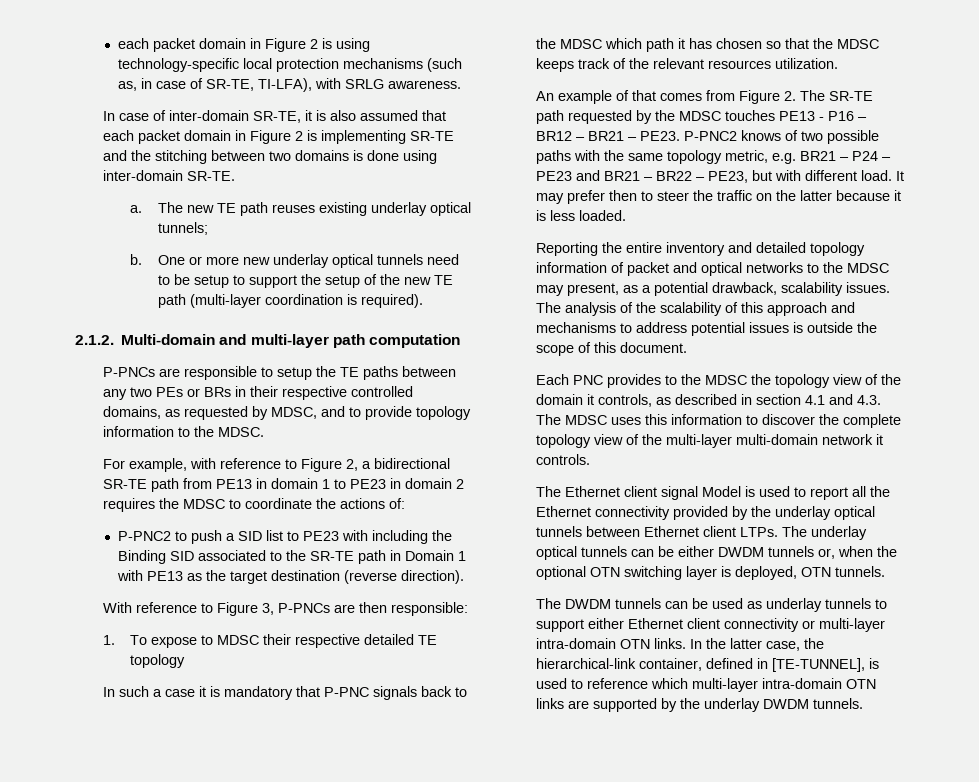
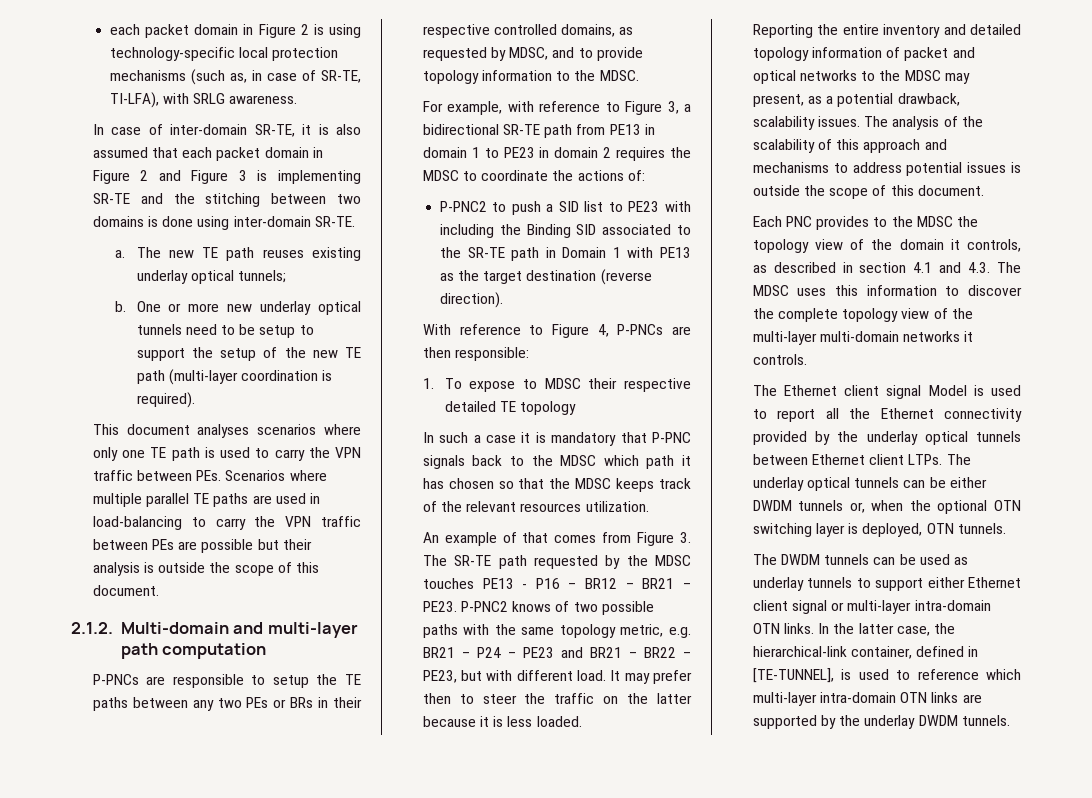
- In case of inter-domain SR-TE, it is also assumed that each packet domain in Figure 2 is implementing SR-TE and the stitching between two domains is done using inter-domain SR-TE.
+ In case of inter-domain SR-TE, it is also assumed that each packet domain in Figure 2 and Figure 3 is implementing SR-TE and the stitching between two domains is done using inter-domain SR-TE.
+ This document analyses scenarios where only one TE path is used to carry the VPN traffic between PEs. Scenarios where multiple parallel TE paths are used in load-balancing to carry the VPN traffic between PEs are possible but their analysis is outside the scope of this document.
- For example, with reference to Figure 2, a bidirectional SR-TE path from PE13 in domain 1 to PE23 in domain 2 requires the MDSC to coordinate the actions of:
+ For example, with reference to Figure 3, a bidirectional SR-TE path from PE13 in domain 1 to PE23 in domain 2 requires the MDSC to coordinate the actions of:
- With reference to Figure 3, P-PNCs are then responsible:
+ With reference to Figure 4, P-PNCs are then responsible:
- An example of that comes from Figure 2. The SR-TE path requested by the MDSC touches PE13 - P16 – BR12 – BR21 – PE23.
+ An example of that comes from Figure 3. The SR-TE path requested by the MDSC touches PE13 - P16 – BR12 – BR21 – PE23.
- Each PNC provides to the MDSC the topology view of the domain it controls, as described in section 4.1 and 4.3. The MDSC uses this information to discover the complete topology view of the multi-layer multi-domain network it controls.
+ Each PNC provides to the MDSC the topology view of the domain it controls, as described in section 4.1 and 4.3. The MDSC uses this information to discover the complete topology view of the multi-layer multi-domain networks it controls.
- The DWDM tunnels can be used as underlay tunnels to support either Ethernet client connectivity or multi-layer intra-domain OTN links.
+ The DWDM tunnels can be used as underlay tunnels to support either Ethernet client signal or multi-layer intra-domain OTN links.

